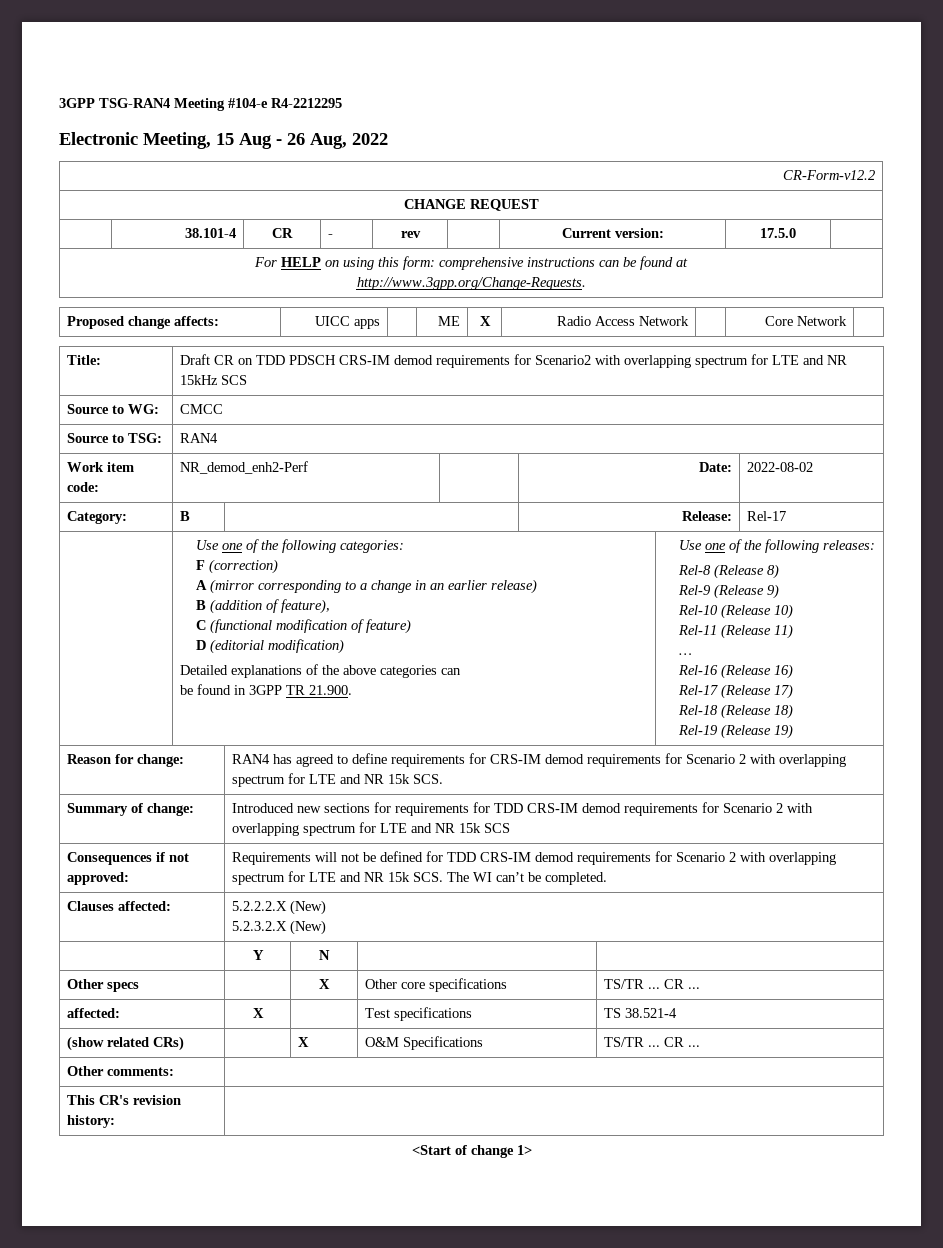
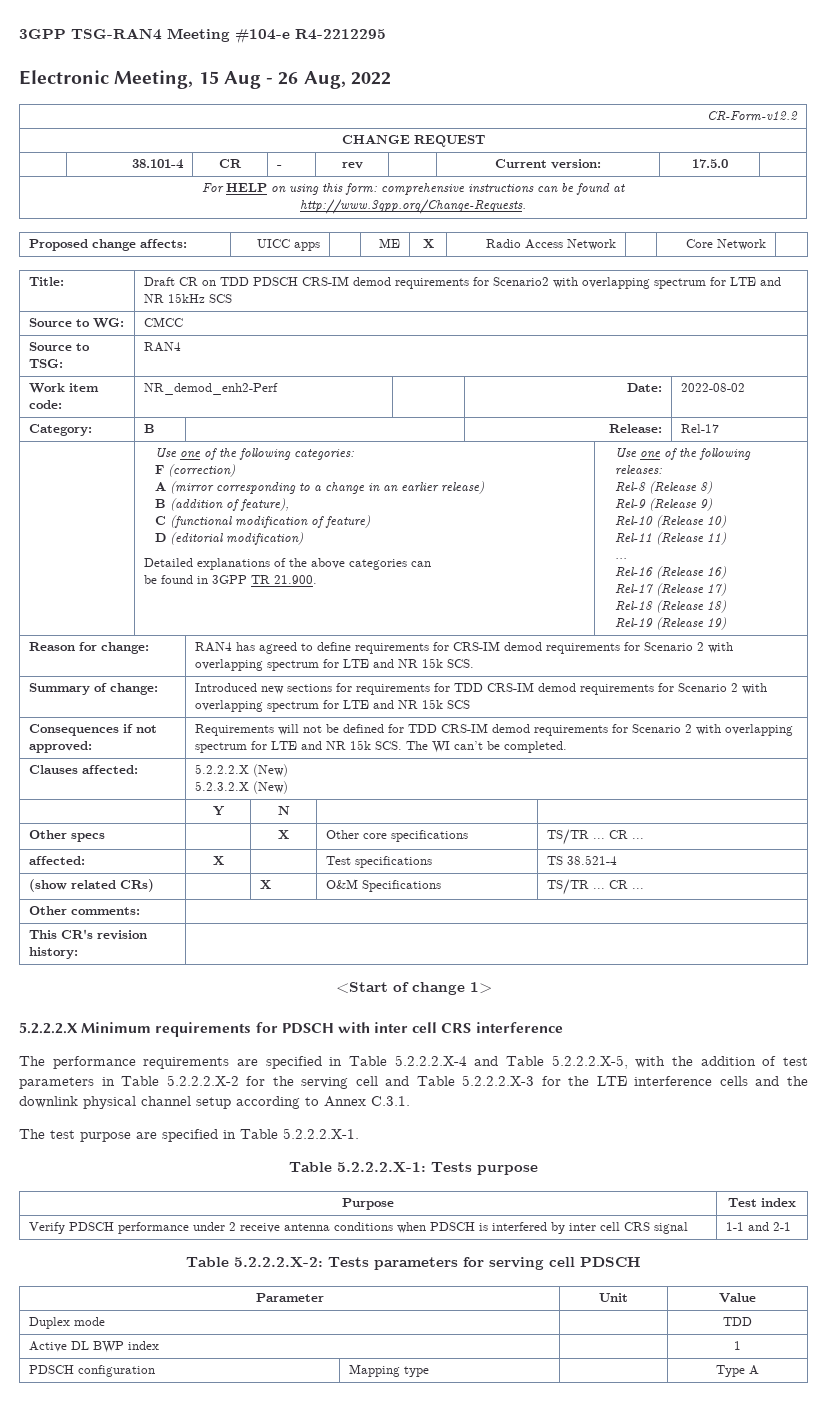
+ 5.2.2.2.X Minimum requirements for PDSCH with inter cell CRS interference
+ The performance requirements are specified in Table 5.2.2.2.X-4 and Table 5.2.2.2.X-5, with the addition of test parameters in Table 5.2.2.2.X-2 for the serving cell and Table 5.2.2.2.X-3 for the LTE interference cells and the downlink physical channel setup according to Annex C.3.1.
+ The test purpose are specified in Table 5.2.2.2.X-1.
+ Table 5.2.2.2.X-1: Tests purpose
+ Purpose | Test index
+ Verify PDSCH performance under 2 receive antenna conditions when PDSCH is interfered by inter cell CRS signal | 1-1 and 2-1
+ Table 5.2.2.2.X-2: Tests parameters for serving cell PDSCH
+ Parameter | Unit | Value
+ Duplex mode | | TDD
+ Active DL BWP index | | 1
+ PDSCH configuration | Mapping type | | Type A

